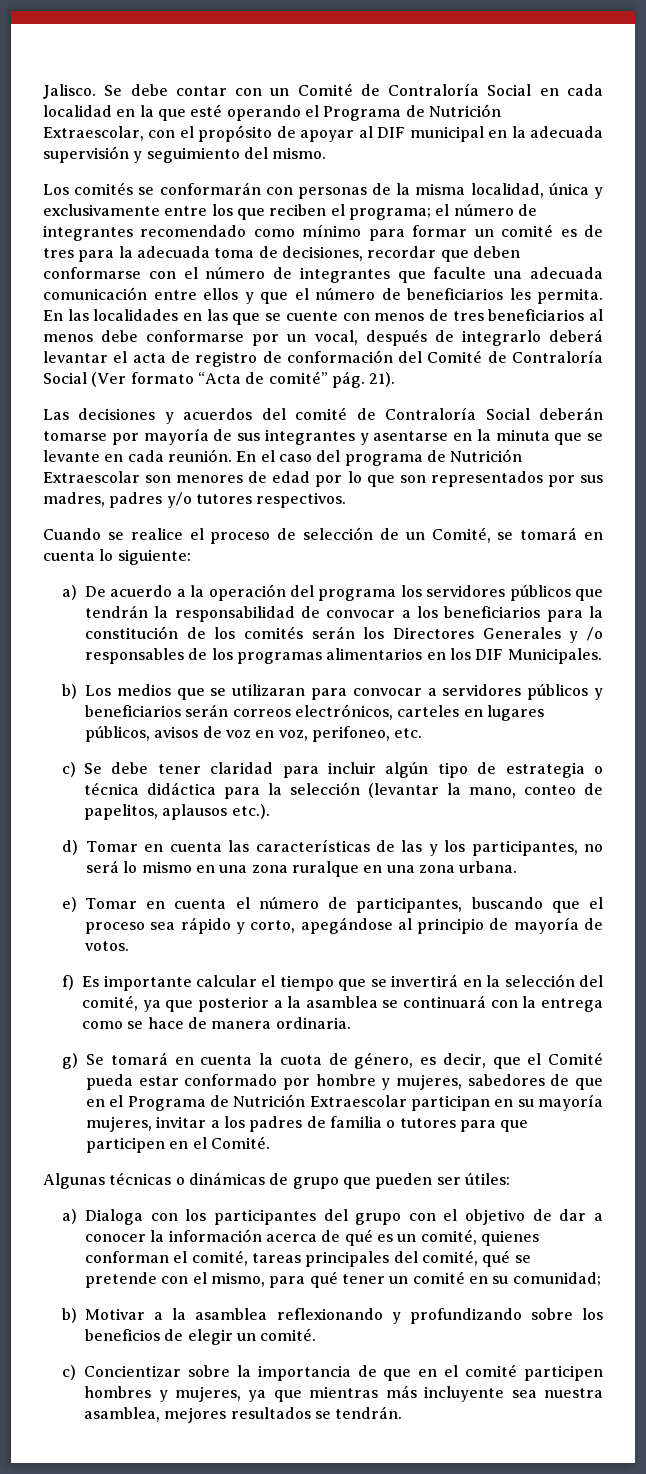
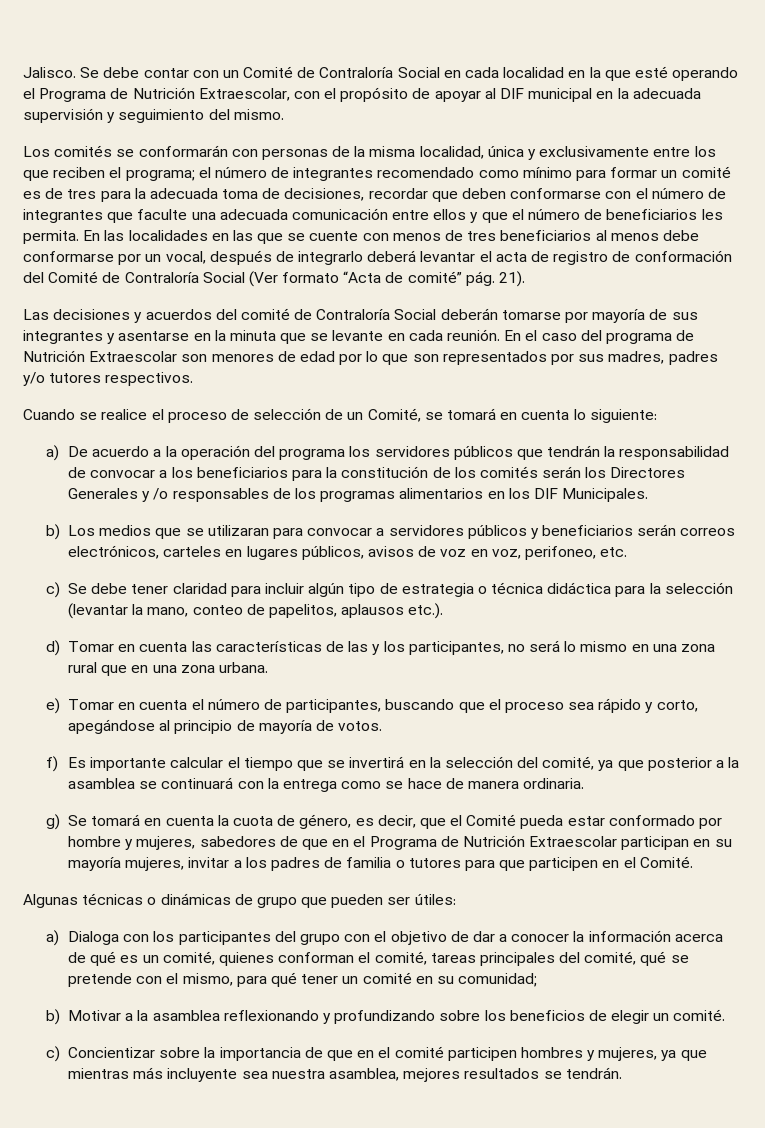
- d) Tomar en cuenta las características de las y los participantes, no será lo mismo en una zona ruralque en una zona urbana.
+ d) Tomar en cuenta las características de las y los participantes, no será lo mismo en una zona rural que en una zona urbana.

